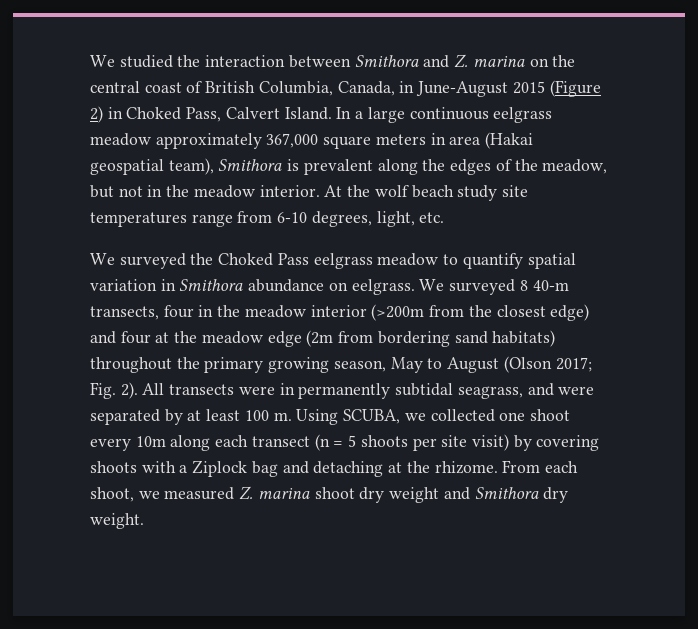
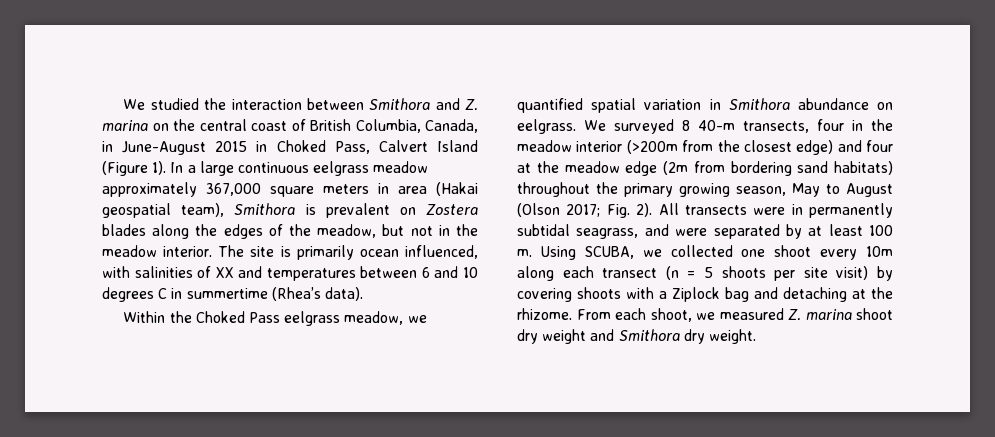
- We studied the interaction between Smithora and Z. marina on the central coast of British Columbia, Canada, in June-August 2015 (Figure 2) in Choked Pass, Calvert Island.
+ We studied the interaction between Smithora and Z. marina on the central coast of British Columbia, Canada, in June-August 2015 in Choked Pass, Calvert Island (Figure 1).
- In a large continuous eelgrass meadow approximately 367,000 square meters in area (Hakai geospatial team), Smithora is prevalent along the edges of the meadow, but not in the meadow interior.
+ In a large continuous eelgrass meadow approximately 367,000 square meters in area (Hakai geospatial team), Smithora is prevalent on Zostera blades along the edges of the meadow, but not in the meadow interior.
- At the wolf beach study site temperatures range from 6-10 degrees, light, etc.
- We surveyed the Choked Pass eelgrass meadow to quantify spatial variation in Smithora abundance on eelgrass.
+ The site is primarily ocean influenced, with salinities of XX and temperatures between 6 and 10 degrees C in summertime (Rhea’s data).
+ Within the Choked Pass eelgrass meadow, we quantified spatial variation in Smithora abundance on eelgrass.

